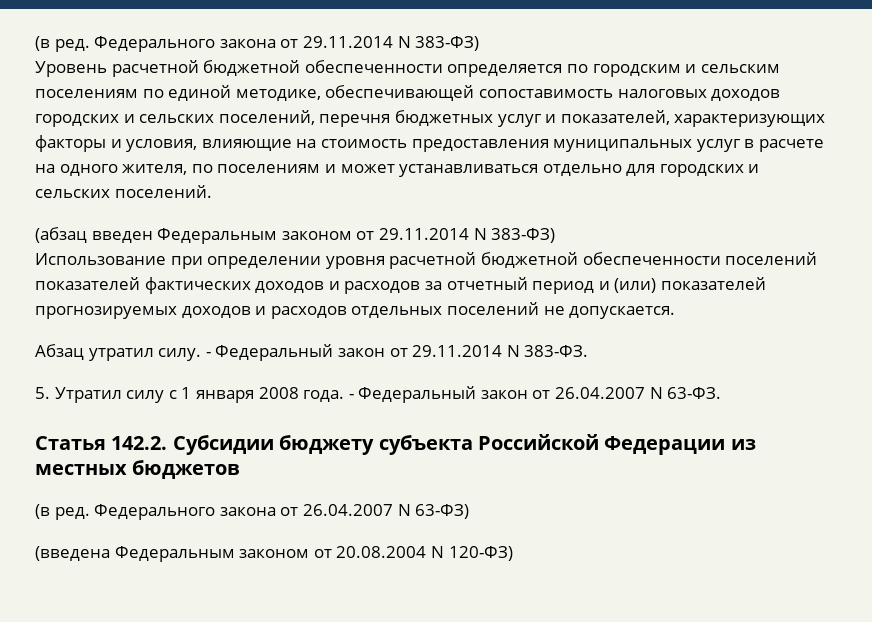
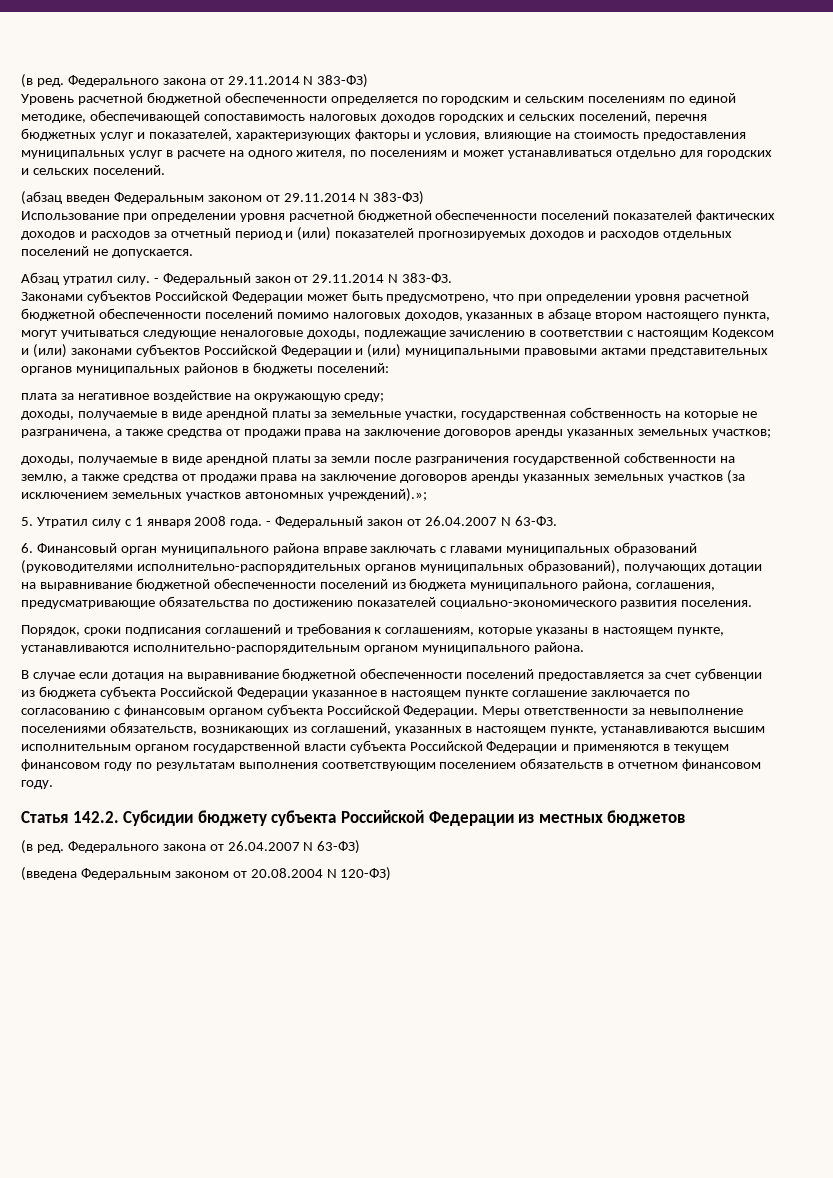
+ Законами субъектов Российской Федерации может быть предусмотрено, что при определении уровня расчетной бюджетной обеспеченности поселений помимо налоговых доходов, указанных в абзаце втором настоящего пункта, могут учитываться следующие неналоговые доходы, подлежащие зачислению в соответствии с настоящим Кодексом и (или) законами субъектов Российской Федерации и (или) муниципальными правовыми актами представительных органов муниципальных районов в бюджеты поселений:
+ плата за негативное воздействие на окружающую среду;
+ доходы, получаемые в виде арендной платы за земельные участки, государственная собственность на которые не разграничена, а также средства от продажи права на заключение договоров аренды указанных земельных участков;
+ доходы, получаемые в виде арендной платы за земли после разграничения государственной собственности на землю, а также средства от продажи права на заключение договоров аренды указанных земельных участков (за исключением земельных участков автономных учреждений).»;
+ 6. Финансовый орган муниципального района вправе заключать с главами муниципальных образований (руководителями исполнительно-распорядительных органов муниципальных образований), получающих дотации на выравнивание бюджетной обеспеченности поселений из бюджета муниципального района, соглашения, предусматривающие обязательства по достижению показателей социально-экономического развития поселения.
+ Порядок, сроки подписания соглашений и требования к соглашениям, которые указаны в настоящем пункте, устанавливаются исполнительно-распорядительным органом муниципального района.
+ В случае если дотация на выравнивание бюджетной обеспеченности поселений предоставляется за счет субвенции из бюджета субъекта Российской Федерации указанное в настоящем пункте соглашение заключается по согласованию с финансовым органом субъекта Российской Федерации. Меры ответственности за невыполнение поселениями обязательств, возникающих из соглашений, указанных в настоящем пункте, устанавливаются высшим исполнительным органом государственной власти субъекта Российской Федерации и применяются в текущем финансовом году по результатам выполнения соответствующим поселением обязательств в отчетном финансовом году.

